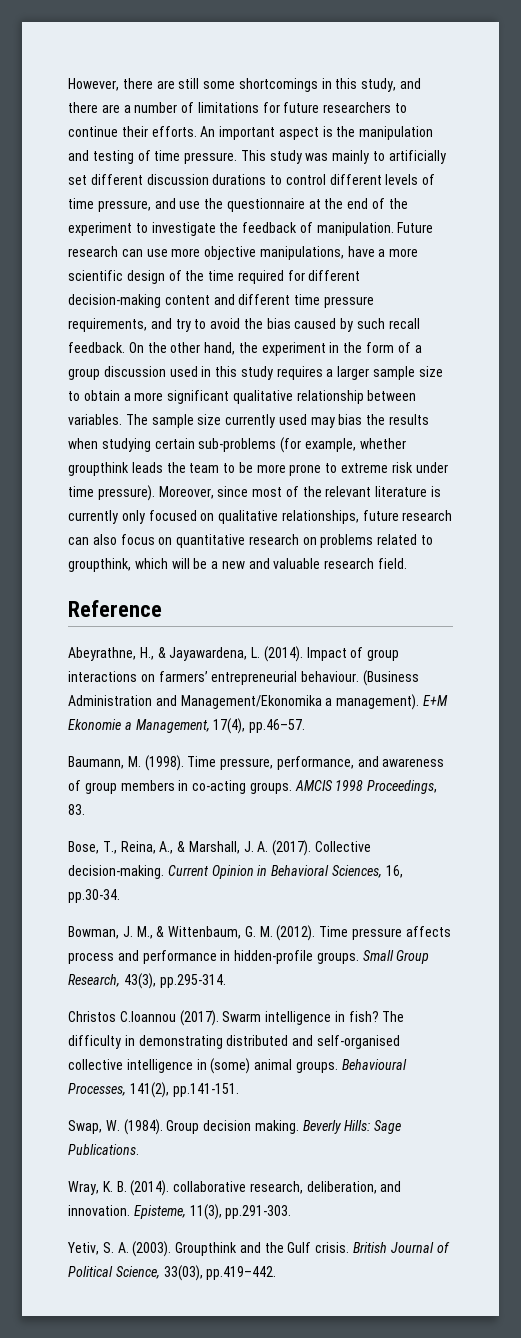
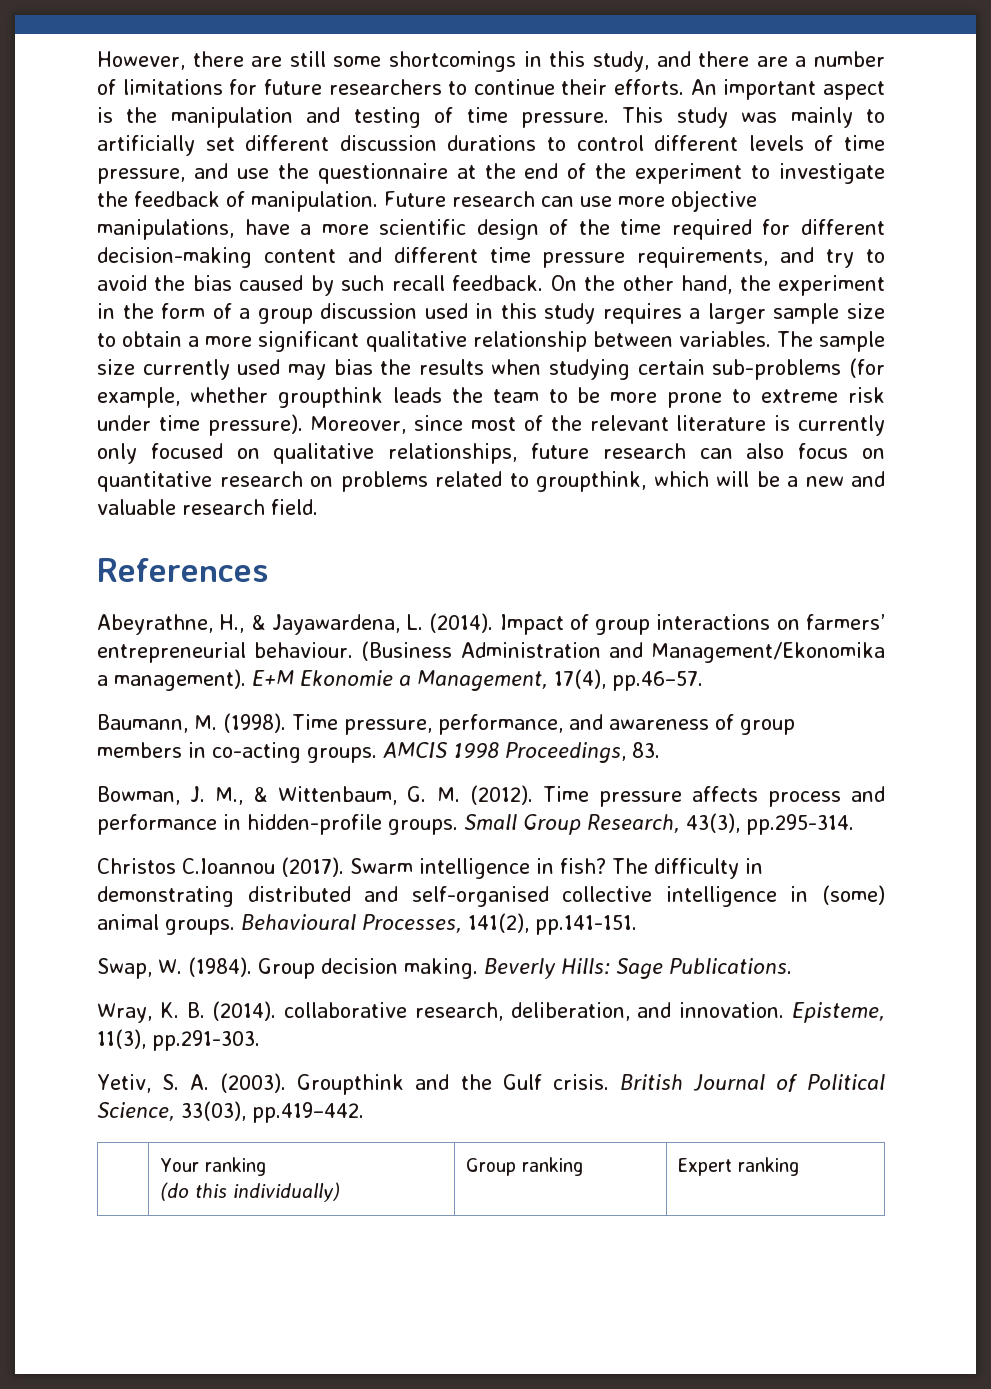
- Reference
+ References
- Bose, T., Reina, A., & Marshall, J. A. (2017). Collective decision-making. Current Opinion in Behavioral Sciences, 16, pp.30-34.
+ | Your ranking
+ (do this individually) | Group ranking | Expert ranking

